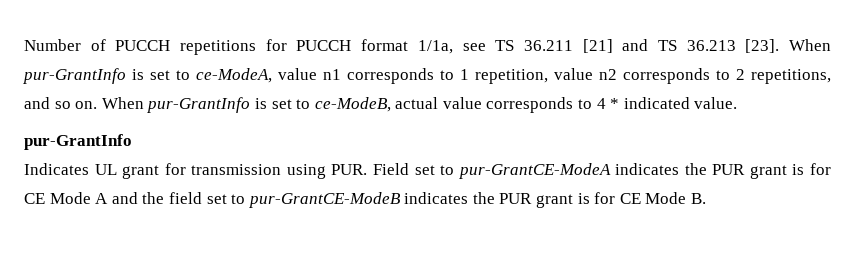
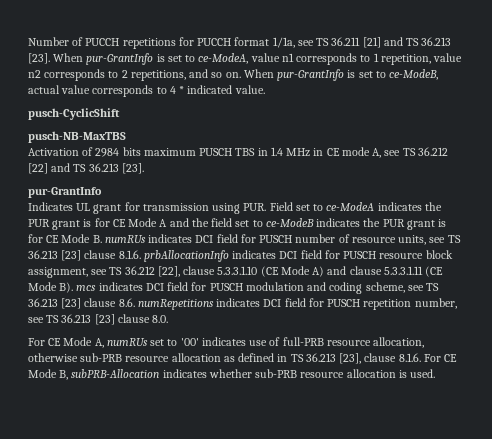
+ pusch-CyclicShift
+ pusch-NB-MaxTBS
+ Activation of 2984 bits maximum PUSCH TBS in 1.4 MHz in CE mode A, see TS 36.212 [22] and TS 36.213 [23].
- Indicates UL grant for transmission using PUR. Field set to pur-GrantCE-ModeA indicates the PUR grant is for CE Mode A and the field set to pur-GrantCE-ModeB indicates the PUR grant is for CE Mode B.
+ Indicates UL grant for transmission using PUR. Field set to ce-ModeA indicates the PUR grant is for CE Mode A and the field set to ce-ModeB indicates the PUR grant is for CE Mode B. numRUs indicates DCI field for PUSCH number of resource units, see TS 36.213 [23] clause 8.1.6. prbAllocationInfo indicates DCI field for PUSCH resource block assignment, see TS 36.212 [22], clause 5.3.3.1.10 (CE Mode A) and clause 5.3.3.1.11 (CE Mode B). mcs indicates DCI field for PUSCH modulation and coding scheme, see TS 36.213 [23] clause 8.6. numRepetitions indicates DCI field for PUSCH repetition number, see TS 36.213 [23] clause 8.0.
+ For CE Mode A, numRUs set to '00' indicates use of full-PRB resource allocation, otherwise sub-PRB resource allocation as defined in TS 36.213 [23], clause 8.1.6. For CE Mode B, subPRB-Allocation indicates whether sub-PRB resource allocation is used.

